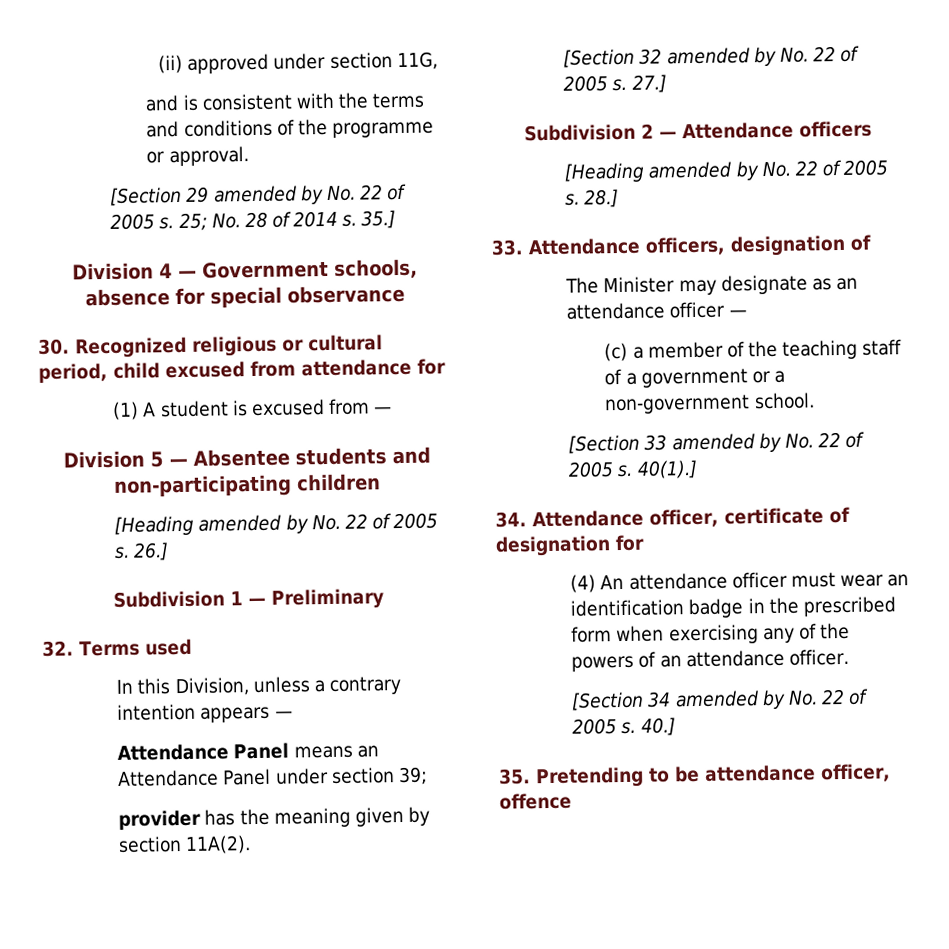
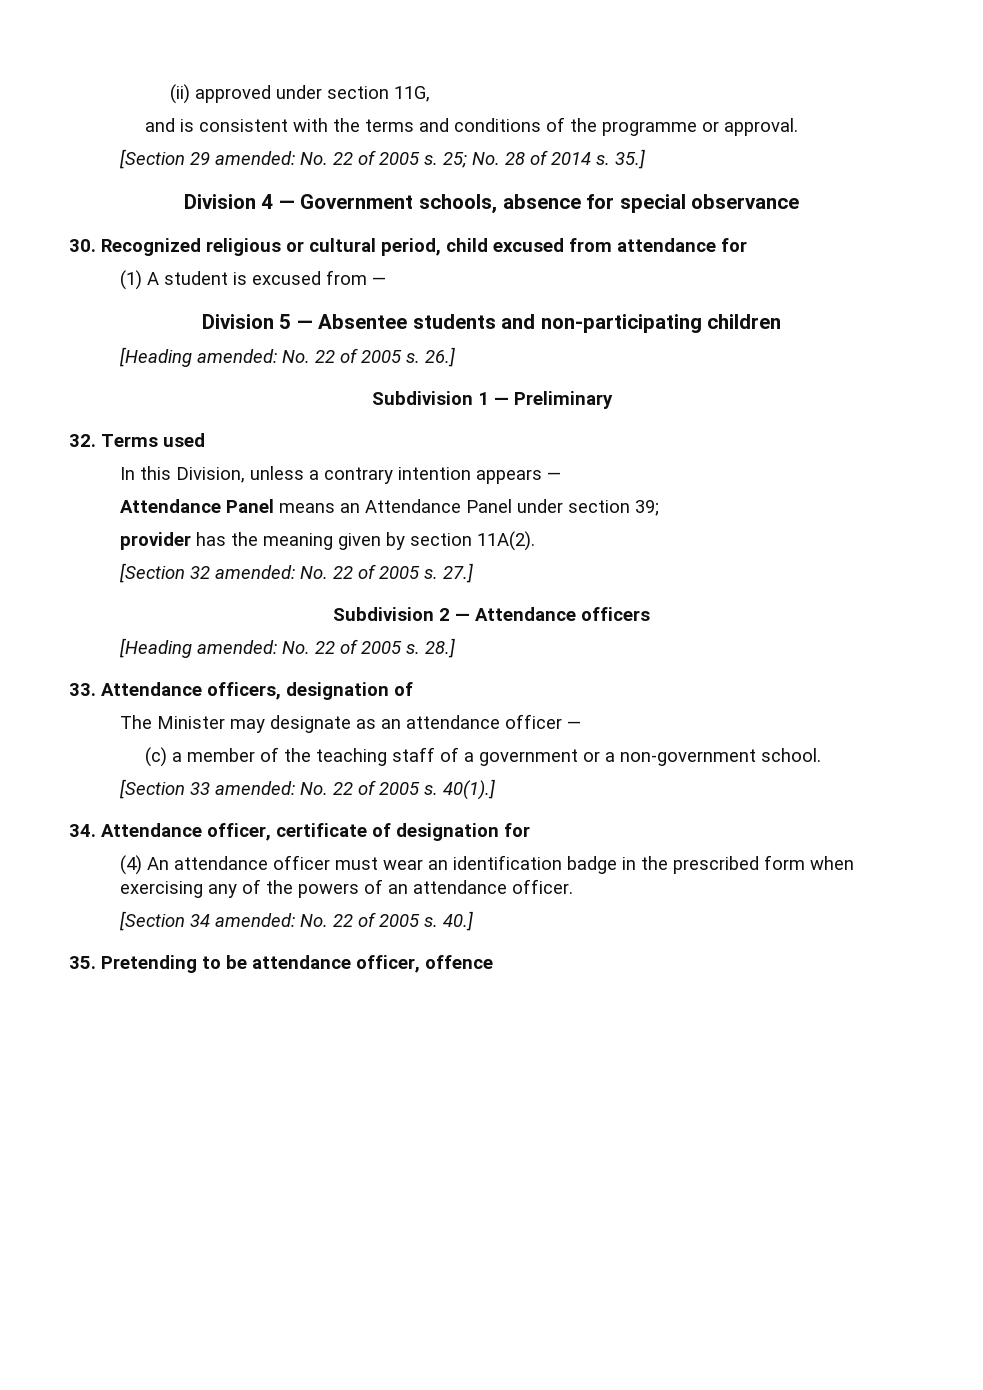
- [Section 29 amended by No. 22 of 2005 s.
+ [Section 29 amended: No. 22 of 2005 s.
  Division 5 — Absentee students and non-participating children
- [Heading amended by No. 22 of 2005 s.
+ [Heading amended: No. 22 of 2005 s.
- [Section 32 amended by No. 22 of 2005 s.
+ [Section 32 amended: No. 22 of 2005 s.
  Subdivision 2 — Attendance officers
- [Heading amended by No. 22 of 2005 s.
+ [Heading amended: No. 22 of 2005 s.
- [Section 33 amended by No. 22 of 2005 s.
+ [Section 33 amended: No. 22 of 2005 s.
- [Section 34 amended by No. 22 of 2005 s.
+ [Section 34 amended: No. 22 of 2005 s.

